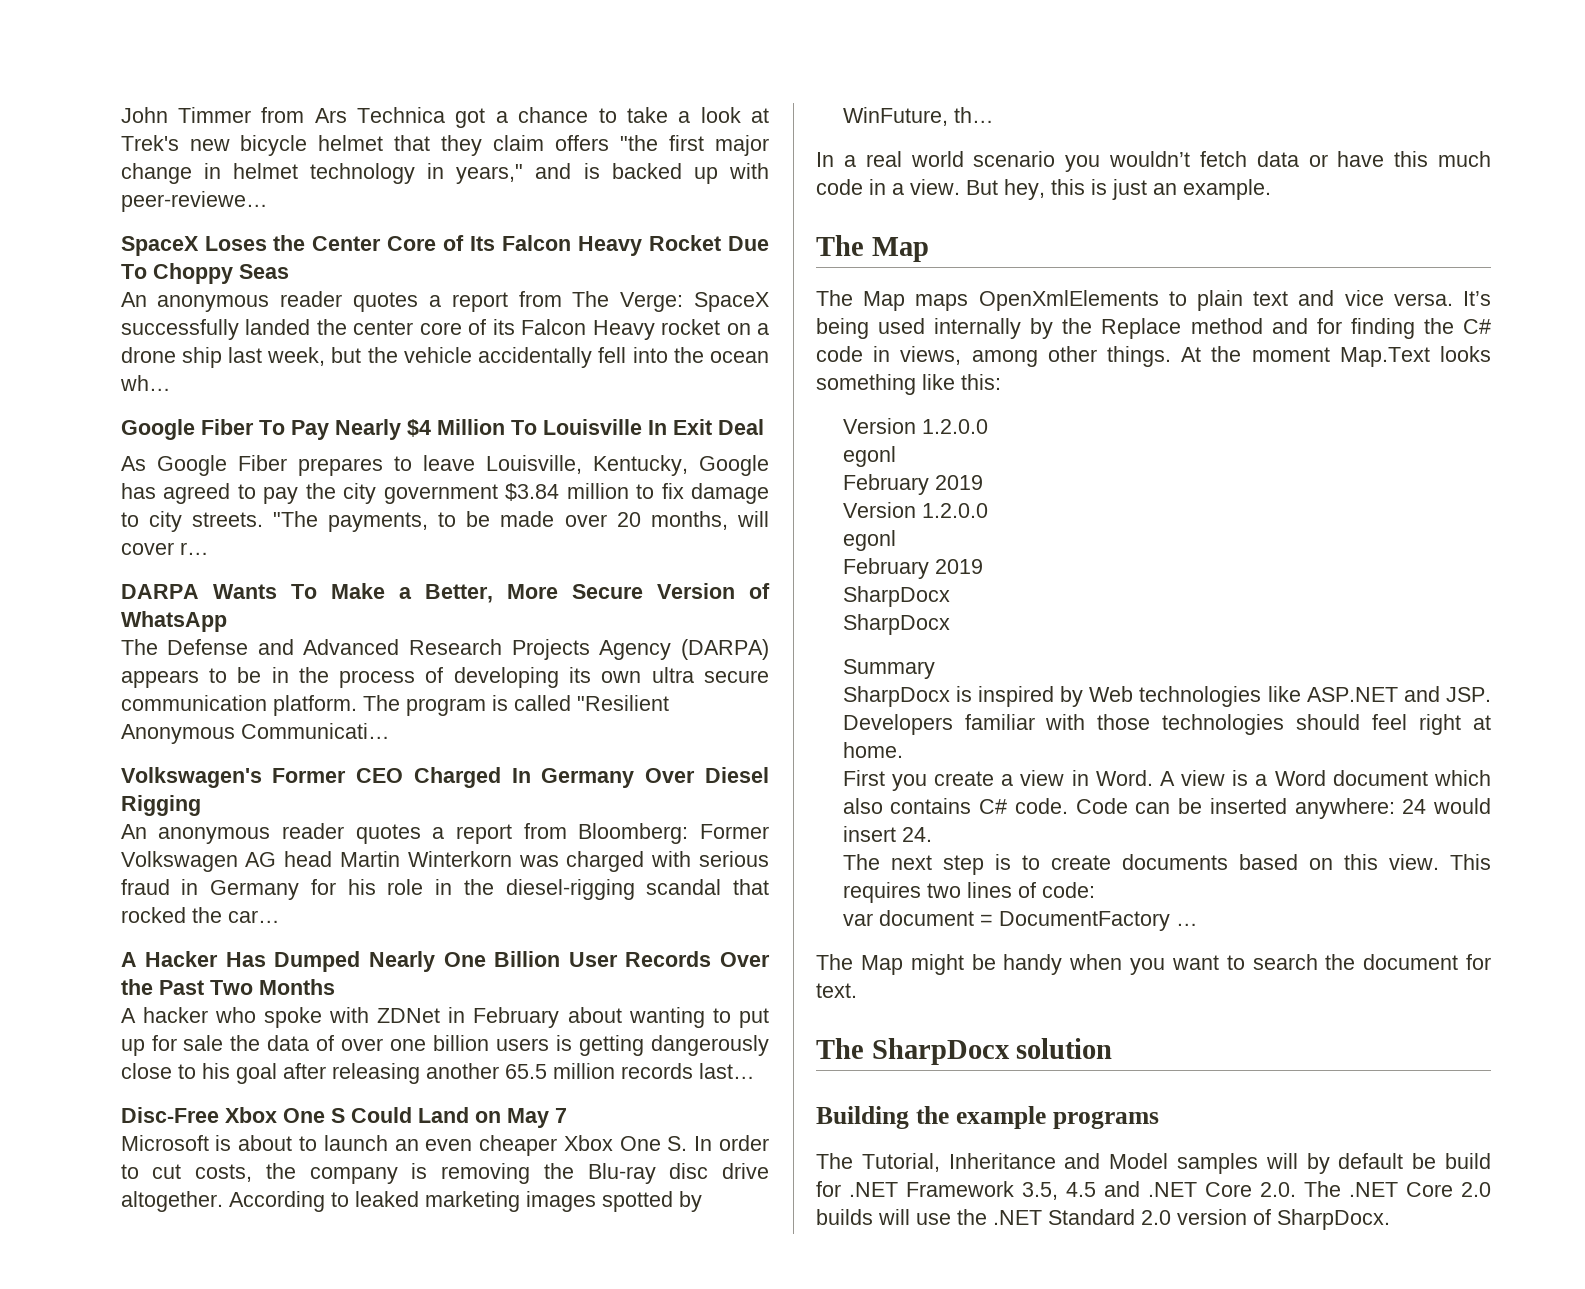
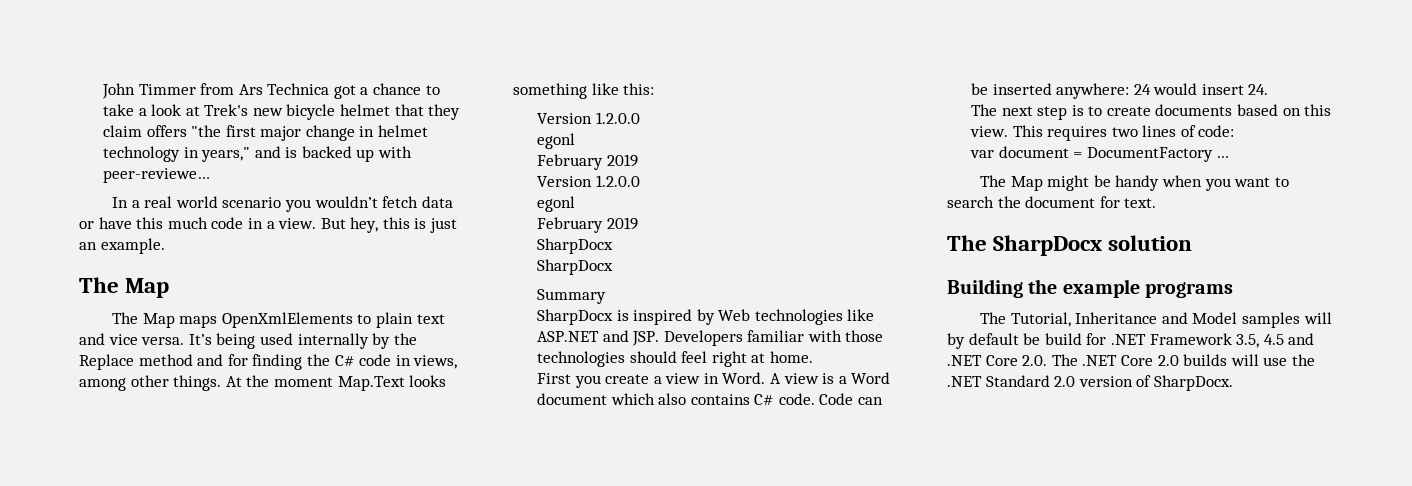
- SpaceX Loses the Center Core of Its Falcon Heavy Rocket Due To Choppy Seas
- An anonymous reader quotes a report from The Verge: SpaceX successfully landed the center core of its Falcon Heavy rocket on a drone ship last week, but the vehicle accidentally fell into the ocean wh…
- Google Fiber To Pay Nearly $4 Million To Louisville In Exit Deal
- As Google Fiber prepares to leave Louisville, Kentucky, Google has agreed to pay the city government $3.84 million to fix damage to city streets. "The payments, to be made over 20 months, will cover r…
- DARPA Wants To Make a Better, More Secure Version of WhatsApp
- The Defense and Advanced Research Projects Agency (DARPA) appears to be in the process of developing its own ultra secure communication platform. The program is called "Resilient Anonymous Communicati…
- Volkswagen's Former CEO Charged In Germany Over Diesel Rigging
- An anonymous reader quotes a report from Bloomberg: Former Volkswagen AG head Martin Winterkorn was charged with serious fraud in Germany for his role in the diesel-rigging scandal that rocked the car…
- A Hacker Has Dumped Nearly One Billion User Records Over the Past Two Months
- A hacker who spoke with ZDNet in February about wanting to put up for sale the data of over one billion users is getting dangerously close to his goal after releasing another 65.5 million records last…
- Disc-Free Xbox One S Could Land on May 7
- Microsoft is about to launch an even cheaper Xbox One S. In order to cut costs, the company is removing the Blu-ray disc drive altogether. According to leaked marketing images spotted by WinFuture, th…

